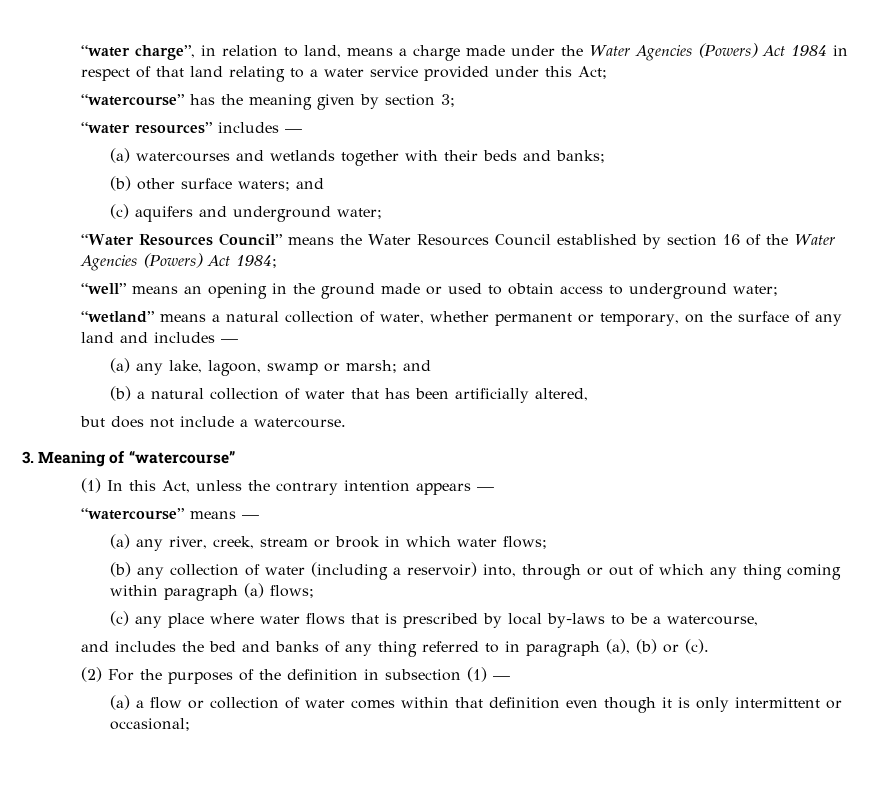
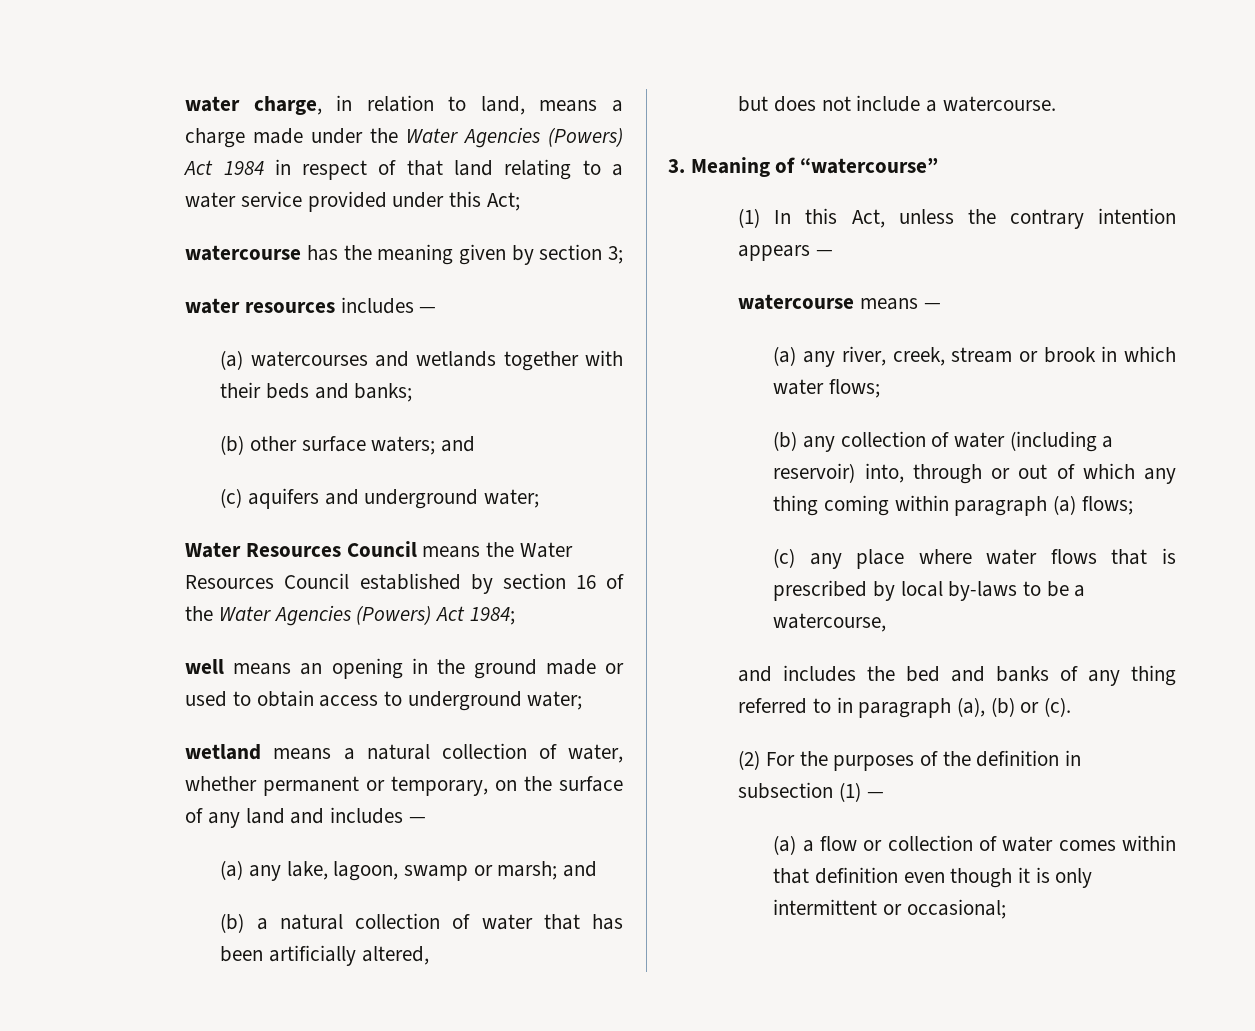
- “water charge”, in relation to land, means a charge made under the Water Agencies (Powers) Act 1984 in respect of that land relating to a water service provided under this Act;
+ water charge, in relation to land, means a charge made under the Water Agencies (Powers) Act 1984 in respect of that land relating to a water service provided under this Act;
- “watercourse” has the meaning given by section 3;
+ watercourse has the meaning given by section 3;
- “water resources” includes —
+ water resources includes —
- “Water Resources Council” means the Water Resources Council established by section 16 of the Water Agencies (Powers) Act 1984;
+ Water Resources Council means the Water Resources Council established by section 16 of the Water Agencies (Powers) Act 1984;
- “well” means an opening in the ground made or used to obtain access to underground water;
+ well means an opening in the ground made or used to obtain access to underground water;
- “wetland” means a natural collection of water, whether permanent or temporary, on the surface of any land and includes —
+ wetland means a natural collection of water, whether permanent or temporary, on the surface of any land and includes —
- “watercourse” means —
+ watercourse means —

